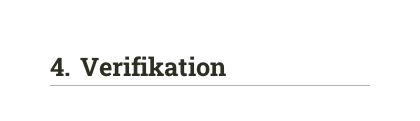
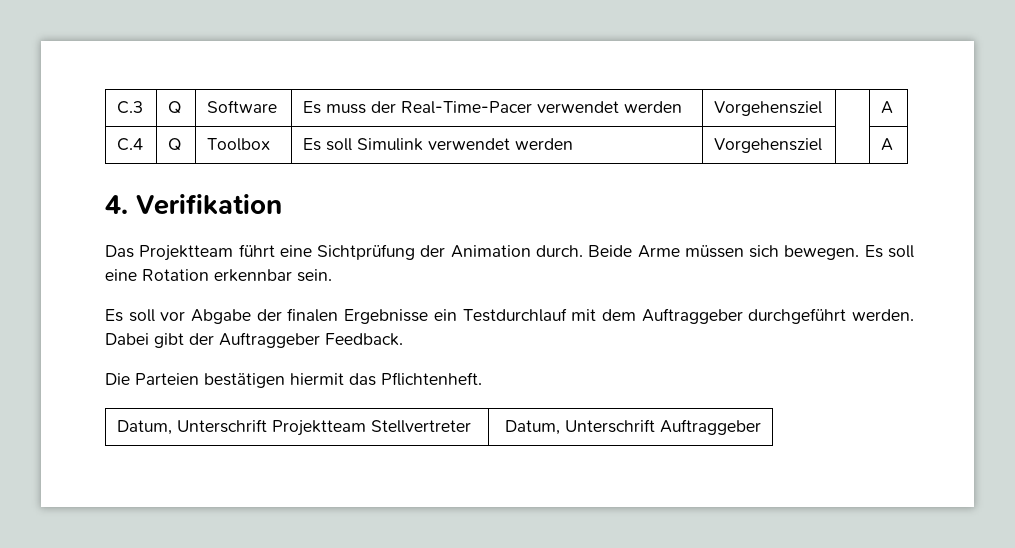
+ C.3 | Q | Software | Es muss der Real-Time-Pacer verwendet werden | Vorgehensziel | | A
+ C.4 | Q | Toolbox | Es soll Simulink verwendet werden | Vorgehensziel | | A
  4. Verifikation
+ Das Projektteam führt eine Sichtprüfung der Animation durch. Beide Arme müssen sich bewegen. Es soll eine Rotation erkennbar sein.
+ Es soll vor Abgabe der finalen Ergebnisse ein Testdurchlauf mit dem Auftraggeber durchgeführt werden. Dabei gibt der Auftraggeber Feedback.
+ Die Parteien bestätigen hiermit das Pflichtenheft.
+ Datum, Unterschrift Projektteam Stellvertreter | Datum, Unterschrift Auftraggeber

